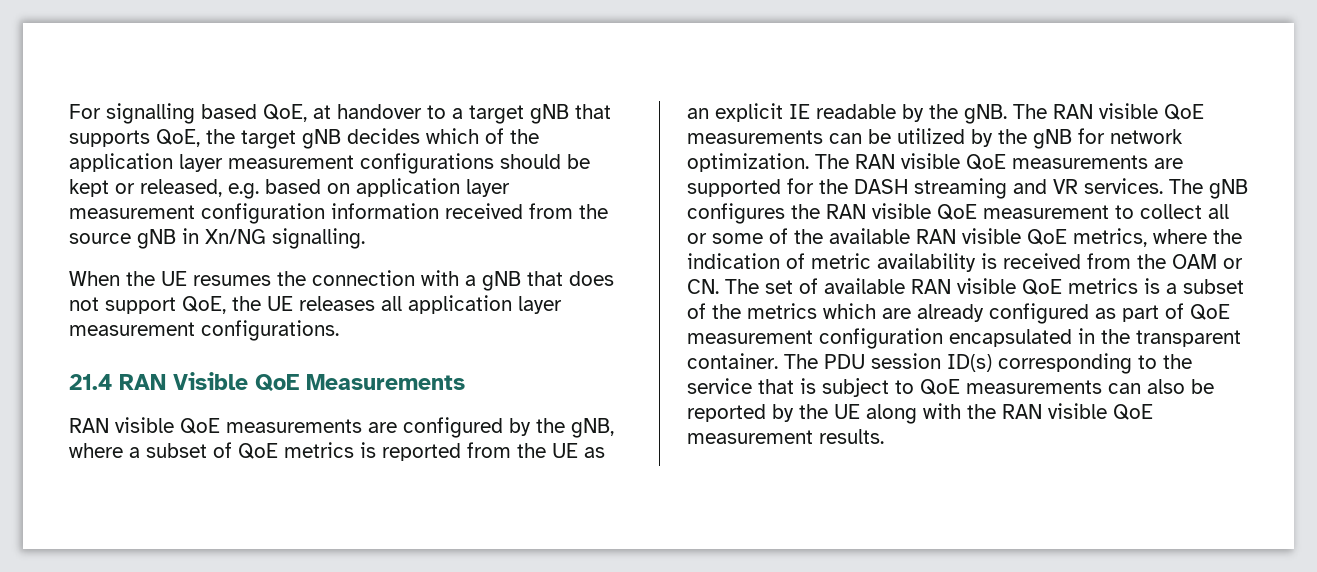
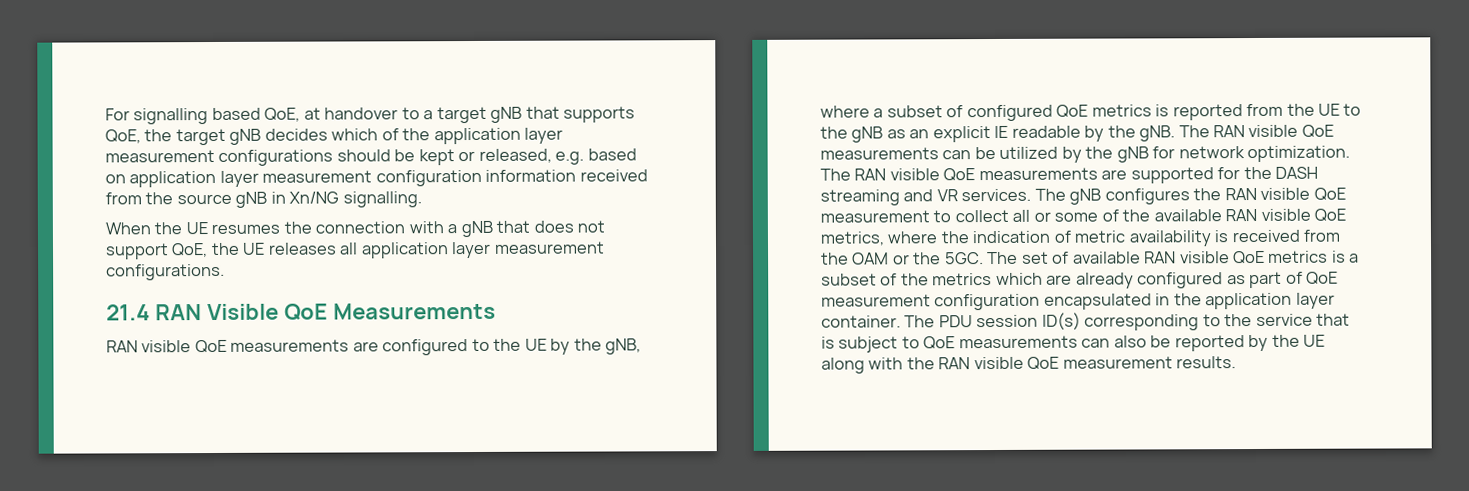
- RAN visible QoE measurements are configured by the gNB, where a subset of QoE metrics is reported from the UE as an explicit IE readable by the gNB.
+ RAN visible QoE measurements are configured to the UE by the gNB, where a subset of configured QoE metrics is reported from the UE to the gNB as an explicit IE readable by the gNB.
- The gNB configures the RAN visible QoE measurement to collect all or some of the available RAN visible QoE metrics, where the indication of metric availability is received from the OAM or CN. The set of available RAN visible QoE metrics is a subset of the metrics which are already configured as part of QoE measurement configuration encapsulated in the transparent container.
+ The gNB configures the RAN visible QoE measurement to collect all or some of the available RAN visible QoE metrics, where the indication of metric availability is received from the OAM or the 5GC. The set of available RAN visible QoE metrics is a subset of the metrics which are already configured as part of QoE measurement configuration encapsulated in the application layer container.

